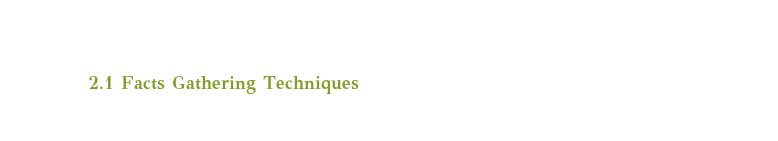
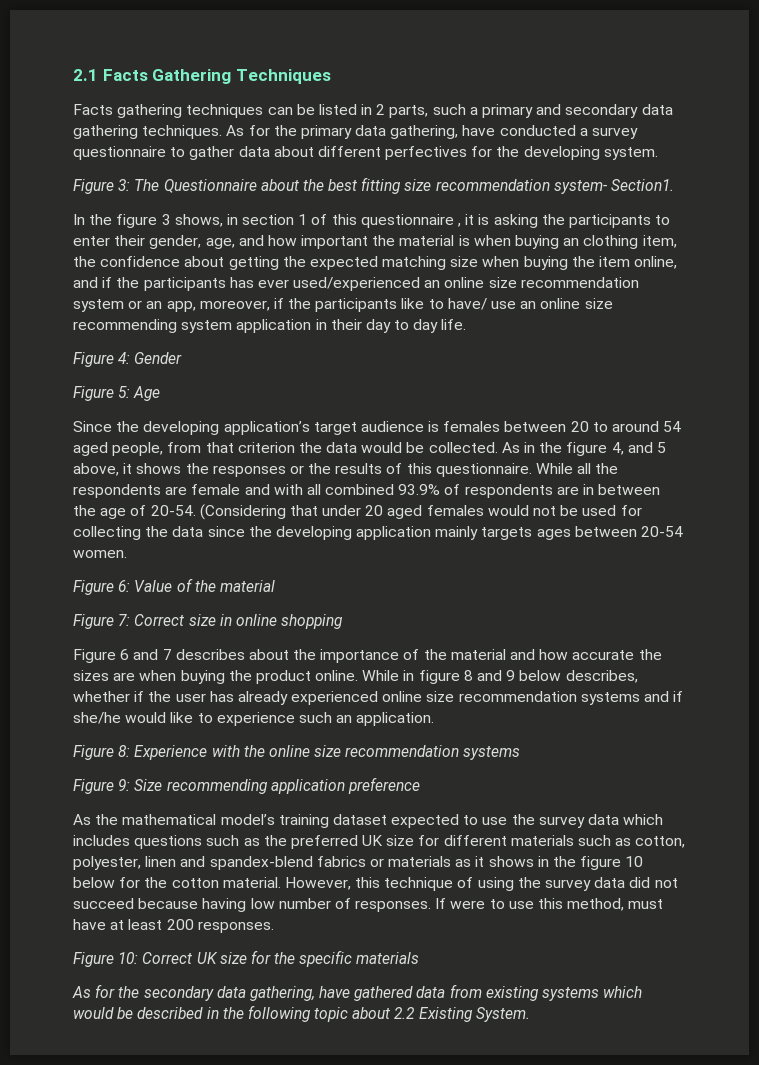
+ Facts gathering techniques can be listed in 2 parts, such a primary and secondary data gathering techniques. As for the primary data gathering, have conducted a survey questionnaire to gather data about different perfectives for the developing system.
+ Figure 3: The Questionnaire about the best fitting size recommendation system- Section1.
+ In the figure 3 shows, in section 1 of this questionnaire , it is asking the participants to enter their gender, age, and how important the material is when buying an clothing item, the confidence about getting the expected matching size when buying the item online, and if the participants has ever used/experienced an online size recommendation system or an app, moreover, if the participants like to have/ use an online size recommending system application in their day to day life.
+ Figure 4: Gender
+ Figure 5: Age
+ Since the developing application’s target audience is females between 20 to around 54 aged people, from that criterion the data would be collected. As in the figure 4, and 5 above, it shows the responses or the results of this questionnaire. While all the respondents are female and with all combined 93.9% of respondents are in between the age of 20-54. (Considering that under 20 aged females would not be used for collecting the data since the developing application mainly targets ages between 20-54 women.
+ Figure 6: Value of the material
+ Figure 7: Correct size in online shopping
+ Figure 6 and 7 describes about the importance of the material and how accurate the sizes are when buying the product online. While in figure 8 and 9 below describes, whether if the user has already experienced online size recommendation systems and if she/he would like to experience such an application.
+ Figure 8: Experience with the online size recommendation systems
+ Figure 9: Size recommending application preference
+ As the mathematical model’s training dataset expected to use the survey data which includes questions such as the preferred UK size for different materials such as cotton, polyester, linen and spandex-blend fabrics or materials as it shows in the figure 10 below for the cotton material. However, this technique of using the survey data did not succeed because having low number of responses. If were to use this method, must have at least 200 responses.
+ Figure 10: Correct UK size for the specific materials
+ As for the secondary data gathering, have gathered data from existing systems which would be described in the following topic about 2.2 Existing System.

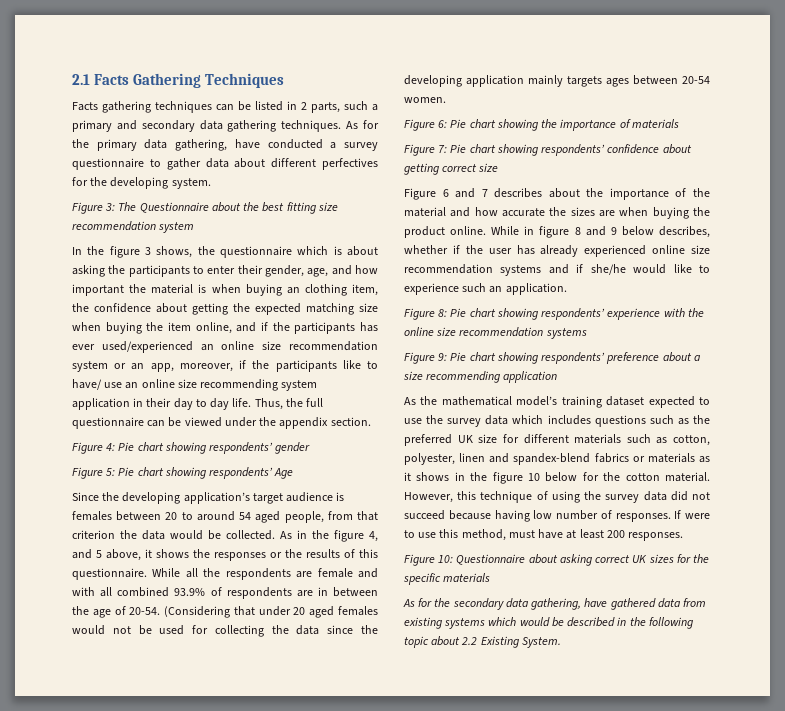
- Figure 3: The Questionnaire about the best fitting size recommendation system- Section1.
+ Figure 3: The Questionnaire about the best fitting size recommendation system
- In the figure 3 shows, in section 1 of this questionnaire , it is asking the participants to enter their gender, age, and how important the material is when buying an clothing item, the confidence about getting the expected matching size when buying the item online, and if the participants has ever used/experienced an online size recommendation system or an app, moreover, if the participants like to have/ use an online size recommending system application in their day to day life.
- Figure 4: Gender
- Figure 5: Age
+ In the figure 3 shows, the questionnaire which is about asking the participants to enter their gender, age, and how important the material is when buying an clothing item, the confidence about getting the expected matching size when buying the item online, and if the participants has ever used/experienced an online size recommendation system or an app, moreover, if the participants like to have/ use an online size recommending system application in their day to day life. Thus, the full questionnaire can be viewed under the appendix section.
+ Figure 4: Pie chart showing respondents’ gender
+ Figure 5: Pie chart showing respondents’ Age
- Figure 6: Value of the material
- Figure 7: Correct size in online shopping
+ Figure 6: Pie chart showing the importance of materials
+ Figure 7: Pie chart showing respondents’ confidence about getting correct size
- Figure 8: Experience with the online size recommendation systems
+ Figure 8: Pie chart showing respondents’ experience with the online size recommendation systems
- Figure 9: Size recommending application preference
+ Figure 9: Pie chart showing respondents’ preference about a size recommending application
- Figure 10: Correct UK size for the specific materials
+ Figure 10: Questionnaire about asking correct UK sizes for the specific materials

